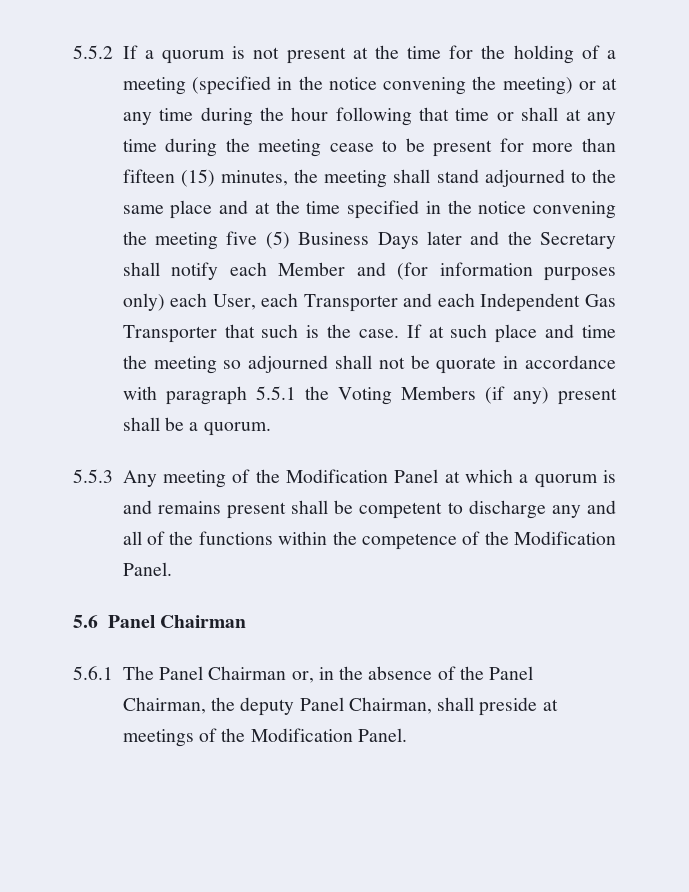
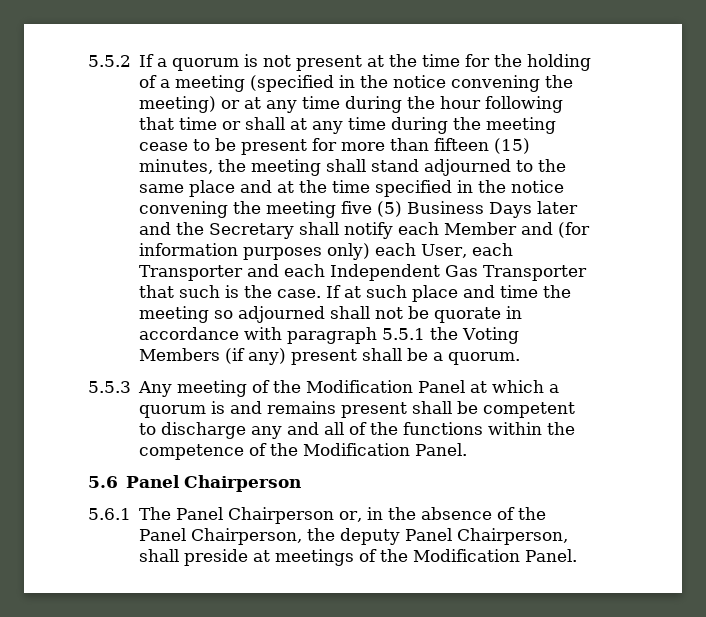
- 5.6 Panel Chairman
+ 5.6 Panel Chairperson
- 5.6.1 The Panel Chairman or, in the absence of the Panel Chairman, the deputy Panel Chairman, shall preside at meetings of the Modification Panel.
+ 5.6.1 The Panel Chairperson or, in the absence of the Panel Chairperson, the deputy Panel Chairperson, shall preside at meetings of the Modification Panel.

